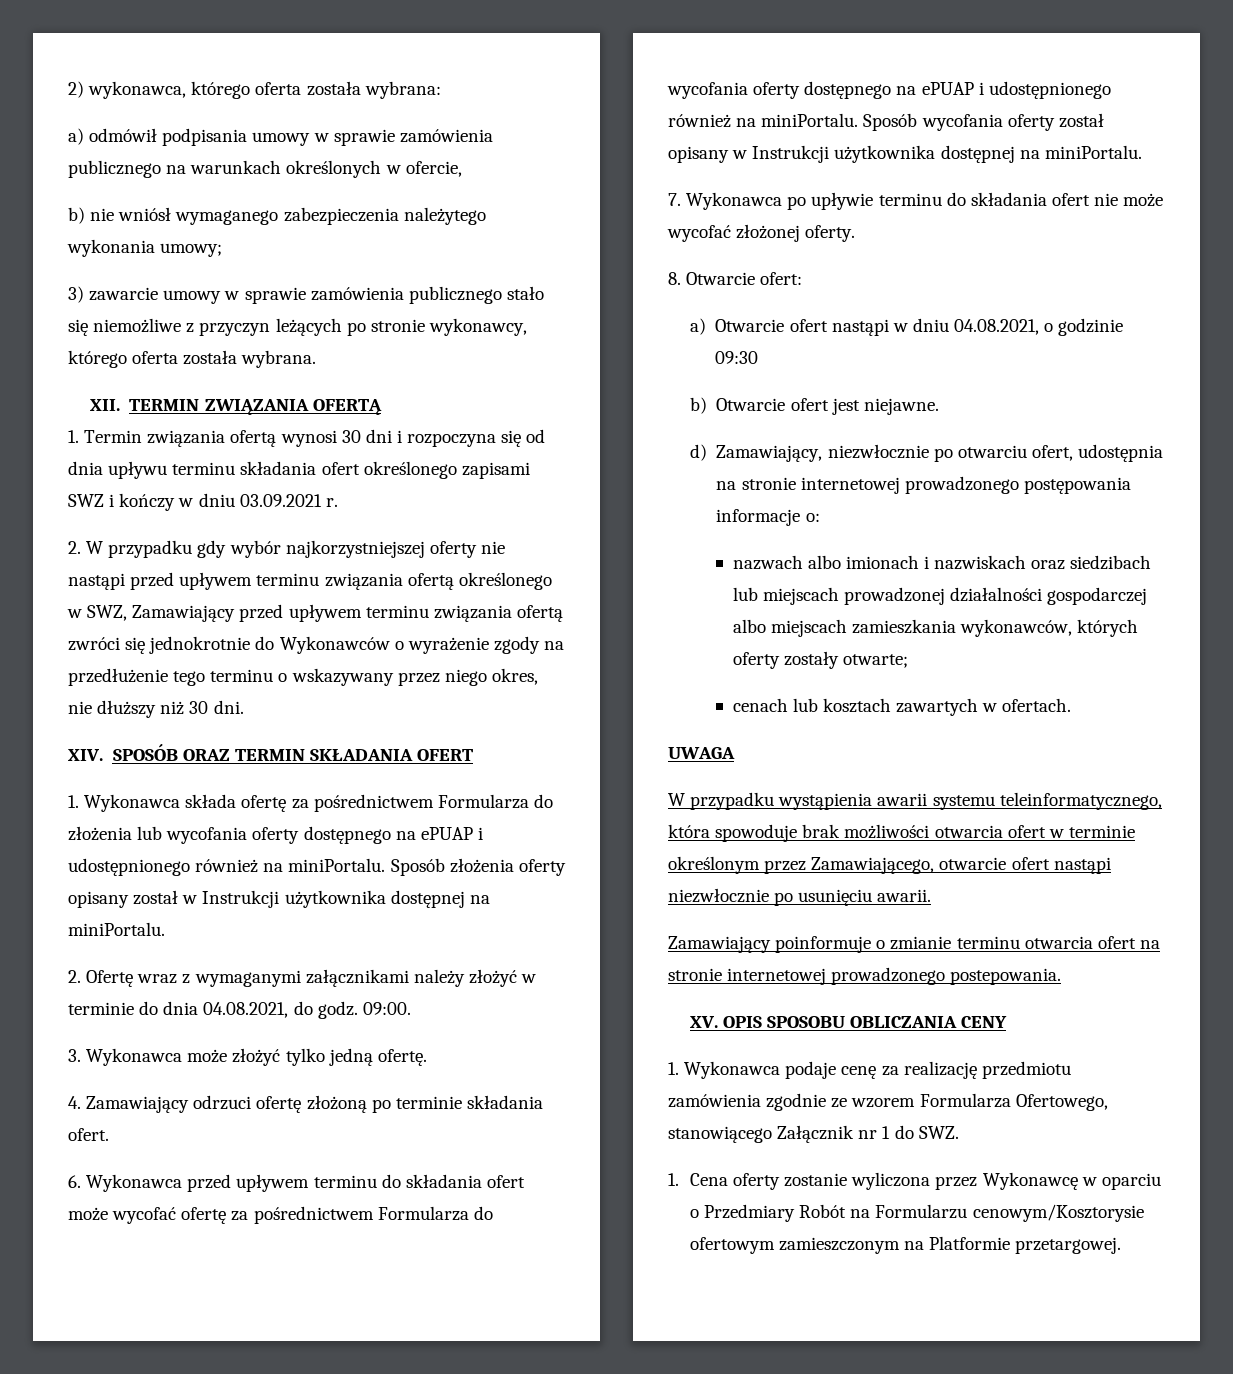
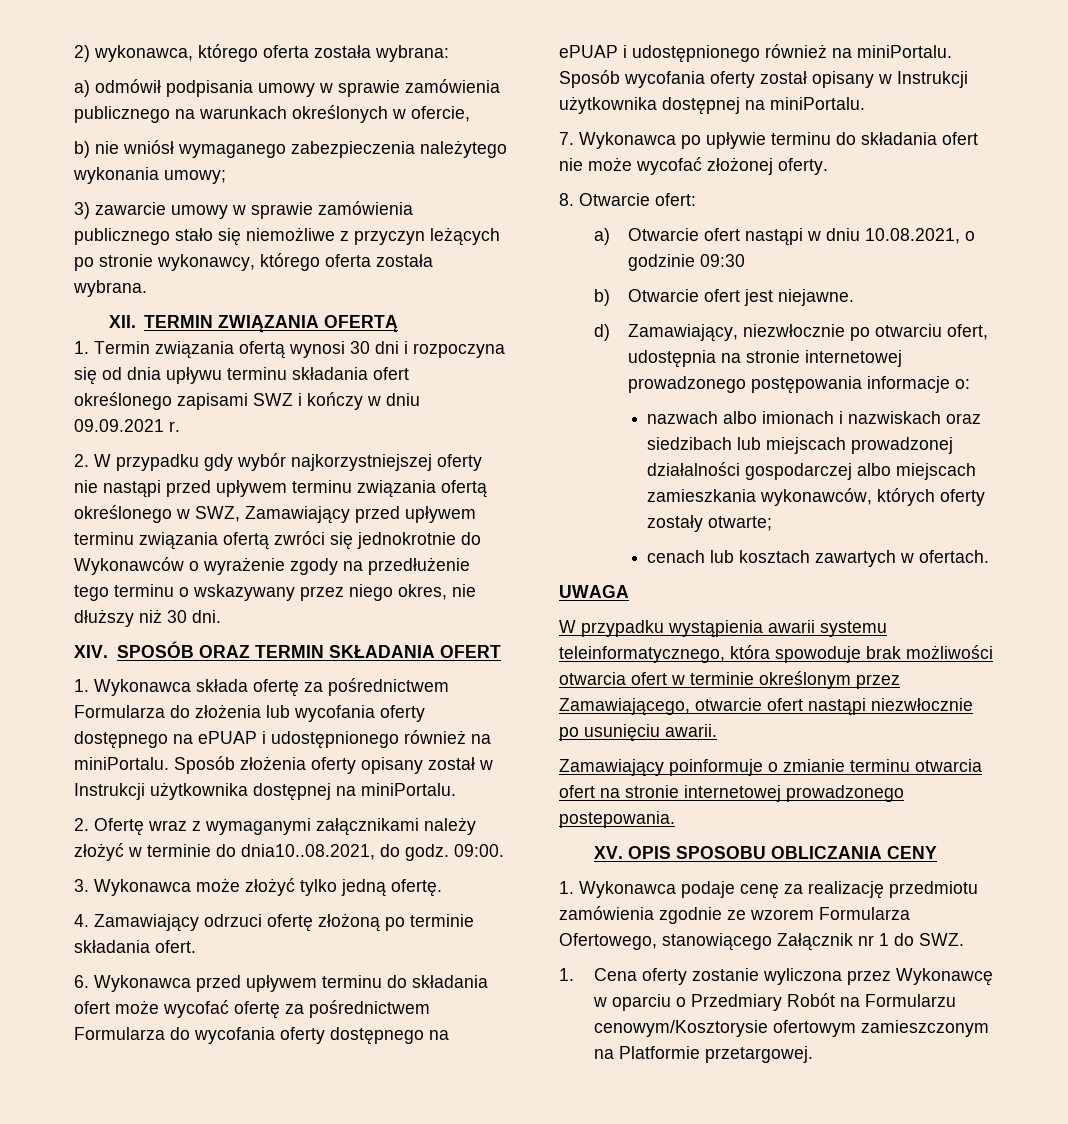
- 1. Termin związania ofertą wynosi 30 dni i rozpoczyna się od dnia upływu terminu składania ofert określonego zapisami SWZ i kończy w dniu 03.09.2021 r.
+ 1. Termin związania ofertą wynosi 30 dni i rozpoczyna się od dnia upływu terminu składania ofert określonego zapisami SWZ i kończy w dniu 09.09.2021 r.
- 2. Ofertę wraz z wymaganymi załącznikami należy złożyć w terminie do dnia 04.08.2021, do godz.
+ 2. Ofertę wraz z wymaganymi załącznikami należy złożyć w terminie do dnia10..08.2021, do godz.
- a) Otwarcie ofert nastąpi w dniu 04.08.2021, o godzinie 09:30
+ a) Otwarcie ofert nastąpi w dniu 10.08.2021, o godzinie 09:30

